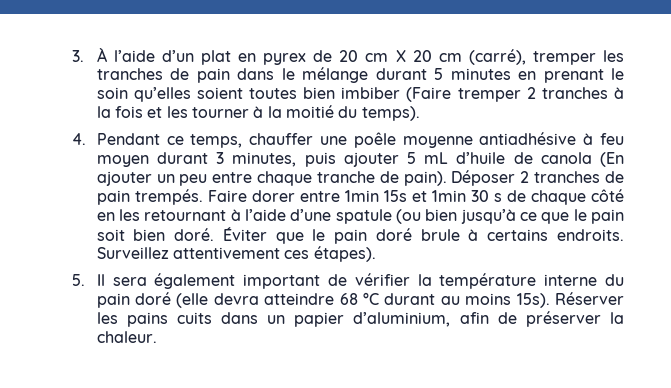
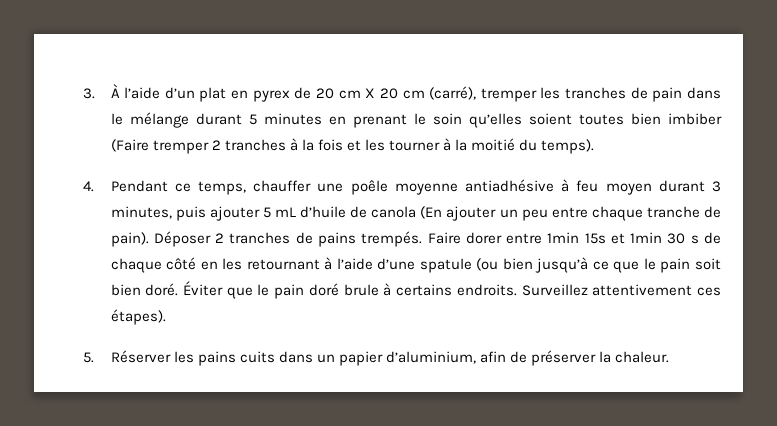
- Déposer 2 tranches de pain trempés.
+ Déposer 2 tranches de pains trempés.
- 5. Il sera également important de vérifier la température interne du pain doré (elle devra atteindre 68 °C durant au moins 15s). Réserver les pains cuits dans un papier d’aluminium, afin de préserver la chaleur.
+ 5. Réserver les pains cuits dans un papier d’aluminium, afin de préserver la chaleur.

